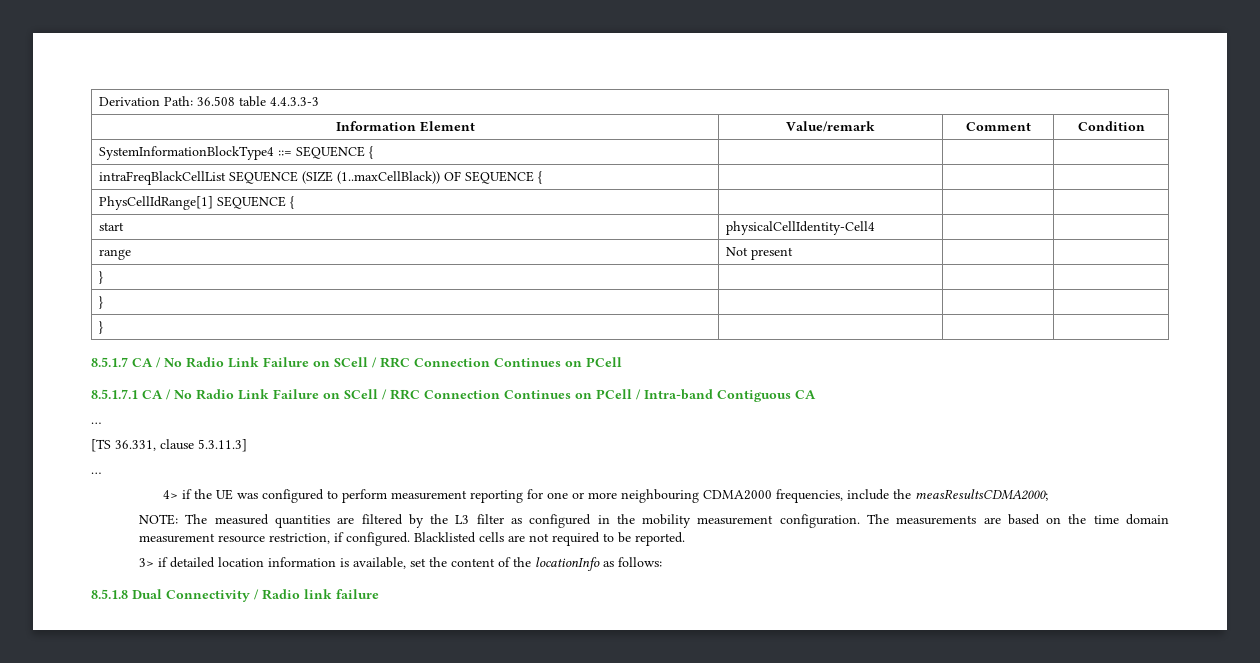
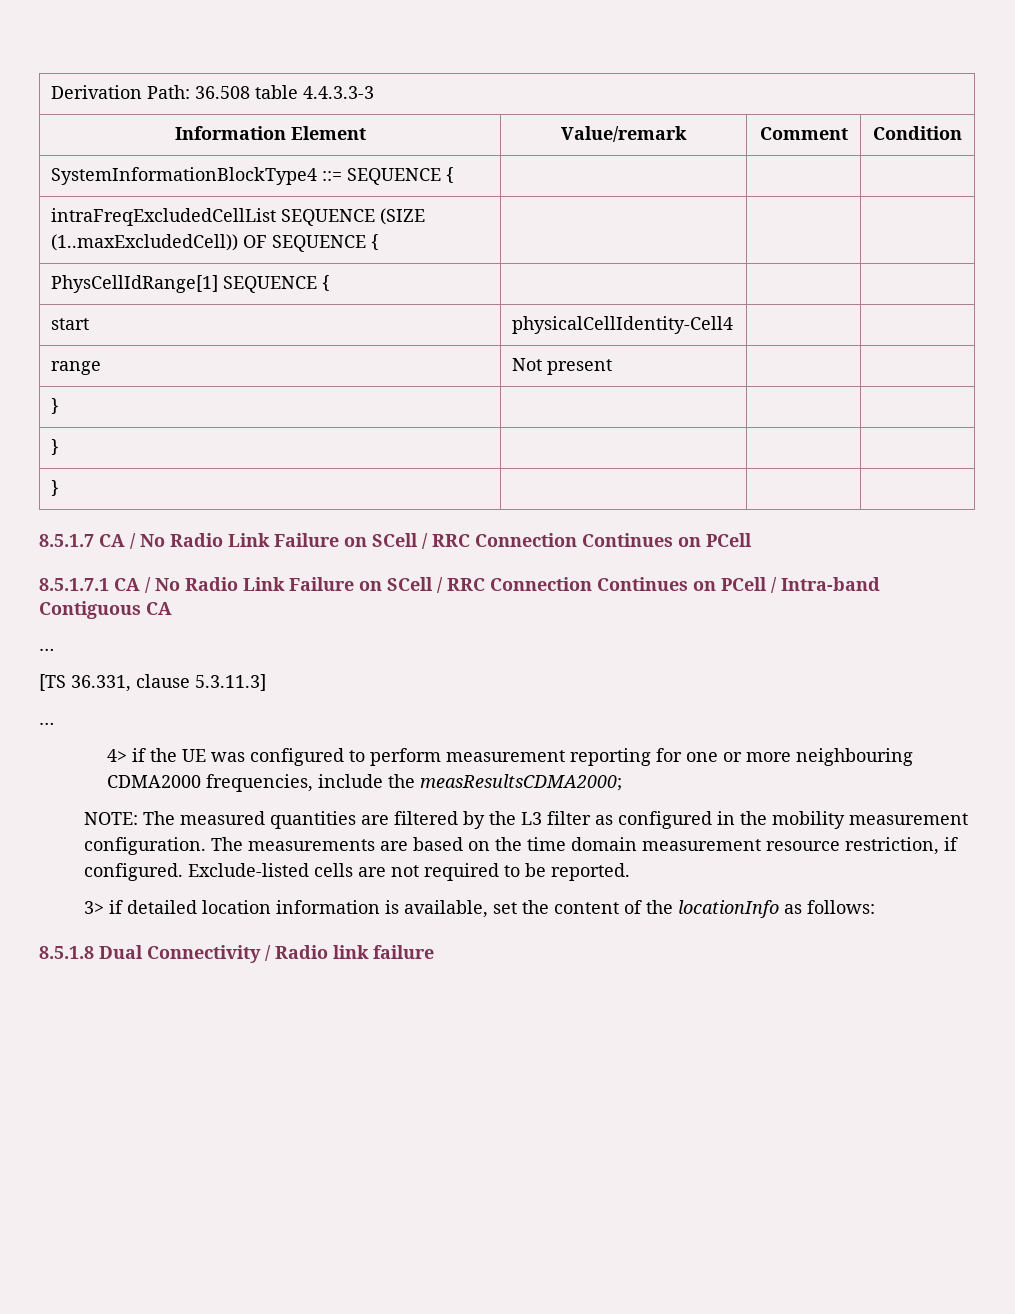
- intraFreqBlackCellList SEQUENCE (SIZE (1..maxCellBlack)) OF SEQUENCE { | | |
+ intraFreqExcludedCellList SEQUENCE (SIZE (1..maxExcludedCell)) OF SEQUENCE { | | |
- Blacklisted cells are not required to be reported.
+ Exclude-listed cells are not required to be reported.

